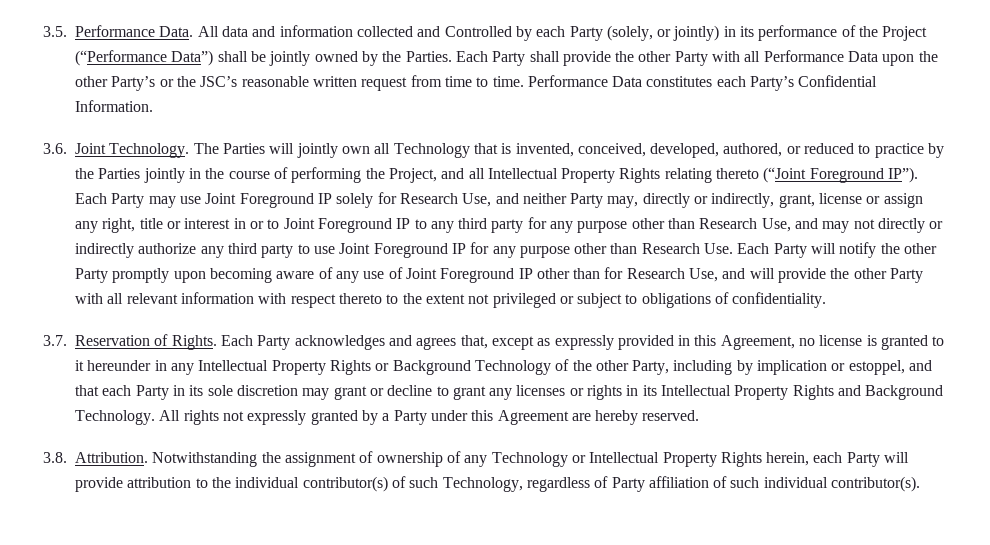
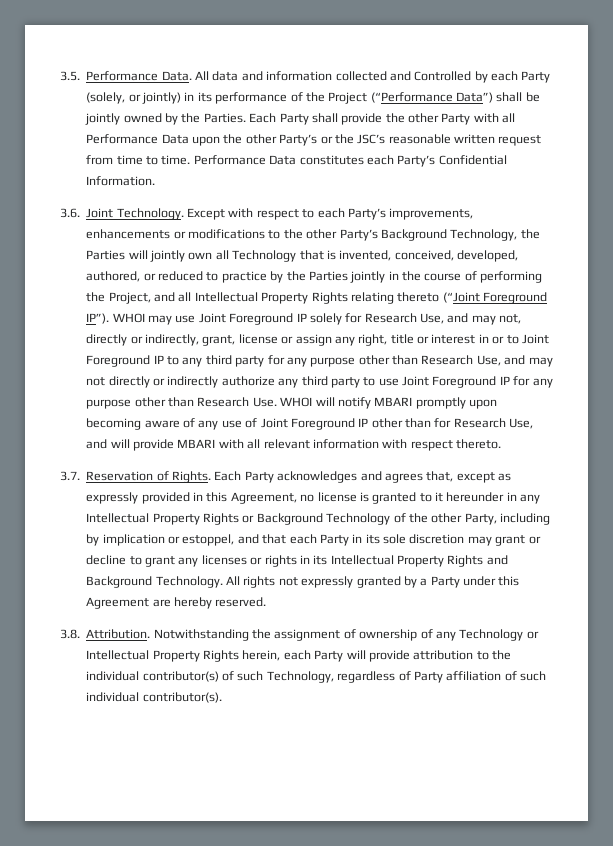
- The Parties will jointly own all Technology that is invented, conceived, developed, authored, or reduced to practice by the Parties jointly in the course of performing the Project, and all Intellectual Property Rights relating thereto (“Joint Foreground IP”).
+ Except with respect to each Party’s improvements, enhancements or modifications to the other Party’s Background Technology, the Parties will jointly own all Technology that is invented, conceived, developed, authored, or reduced to practice by the Parties jointly in the course of performing the Project, and all Intellectual Property Rights relating thereto (“Joint Foreground IP”).
- Each Party may use Joint Foreground IP solely for Research Use, and neither Party may, directly or indirectly, grant, license or assign any right, title or interest in or to Joint Foreground IP to any third party for any purpose other than Research Use, and may not directly or indirectly authorize any third party to use Joint Foreground IP for any purpose other than Research Use. Each Party will notify the other Party promptly upon becoming aware of any use of Joint Foreground IP other than for Research Use, and will provide the other Party with all relevant information with respect thereto to the extent not privileged or subject to obligations of confidentiality.
+ WHOI may use Joint Foreground IP solely for Research Use, and may not, directly or indirectly, grant, license or assign any right, title or interest in or to Joint Foreground IP to any third party for any purpose other than Research Use, and may not directly or indirectly authorize any third party to use Joint Foreground IP for any purpose other than Research Use. WHOI will notify MBARI promptly upon becoming aware of any use of Joint Foreground IP other than for Research Use, and will provide MBARI with all relevant information with respect thereto.

